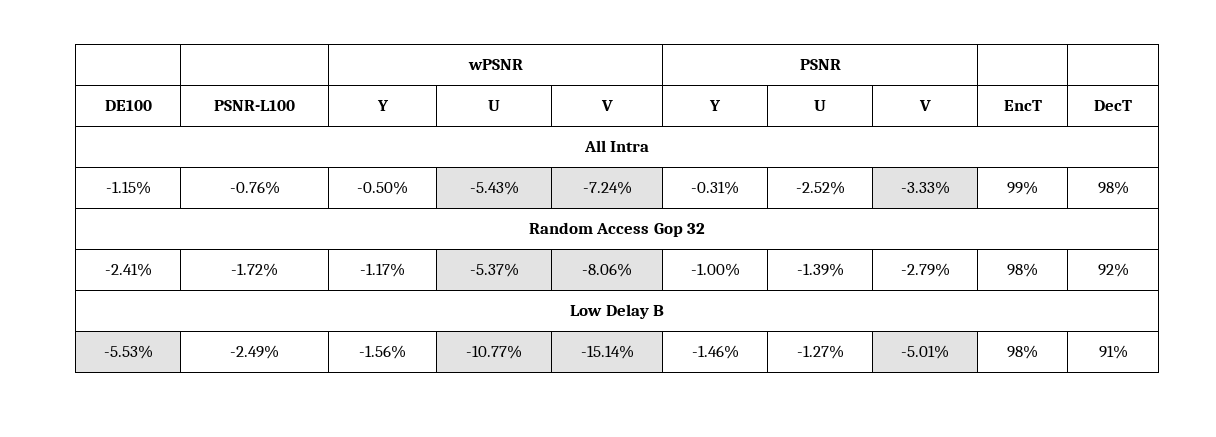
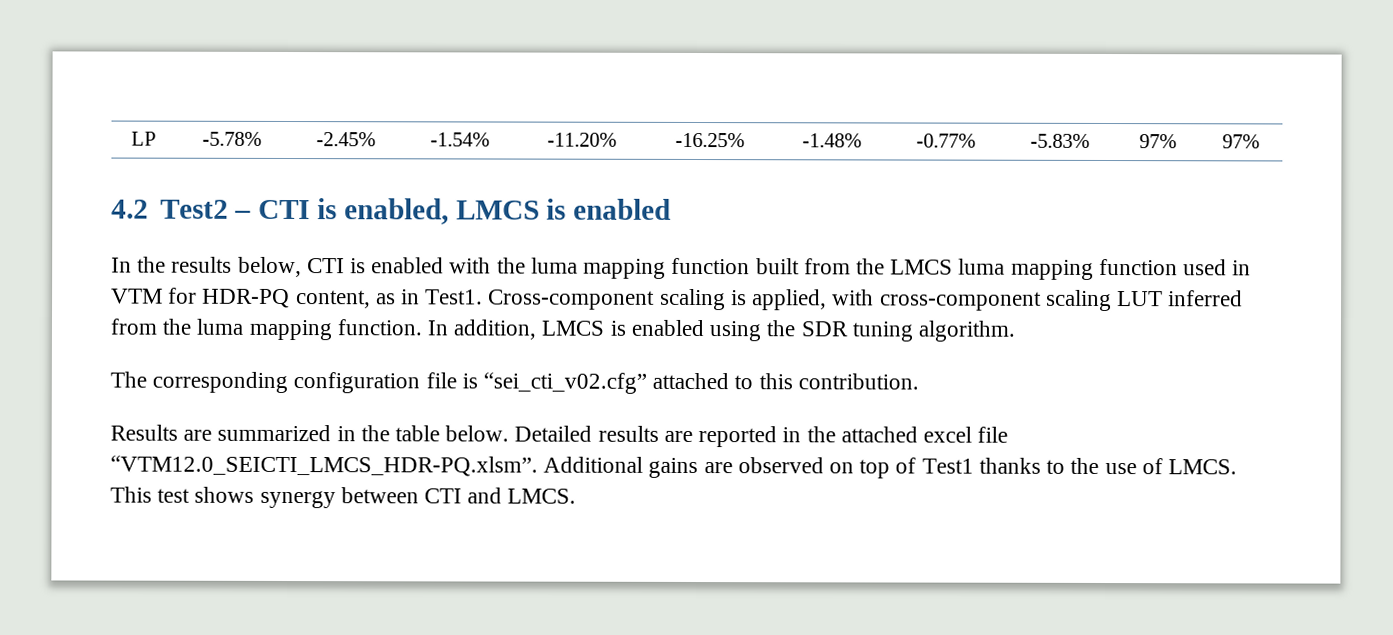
- | | wPSNR | PSNR | |
- DE100 | PSNR-L100 | Y | U | V | Y | U | V | EncT | DecT
- All Intra
- -1.15% | -0.76% | -0.50% | -5.43% | -7.24% | -0.31% | -2.52% | -3.33% | 99% | 98%
- Random Access Gop 32
- -2.41% | -1.72% | -1.17% | -5.37% | -8.06% | -1.00% | -1.39% | -2.79% | 98% | 92%
- Low Delay B
- -5.53% | -2.49% | -1.56% | -10.77% | -15.14% | -1.46% | -1.27% | -5.01% | 98% | 91%
+ LP | -5.78% | -2.45% | -1.54% | -11.20% | -16.25% | -1.48% | -0.77% | -5.83% | 97% | 97%
+ 4.2 Test2 – CTI is enabled, LMCS is enabled
+ In the results below, CTI is enabled with the luma mapping function built from the LMCS luma mapping function used in VTM for HDR-PQ content, as in Test1. Cross-component scaling is applied, with cross-component scaling LUT inferred from the luma mapping function. In addition, LMCS is enabled using the SDR tuning algorithm.
+ The corresponding configuration file is “sei_cti_v02.cfg” attached to this contribution.
+ Results are summarized in the table below. Detailed results are reported in the attached excel file “VTM12.0_SEICTI_LMCS_HDR-PQ.xlsm”. Additional gains are observed on top of Test1 thanks to the use of LMCS. This test shows synergy between CTI and LMCS.

